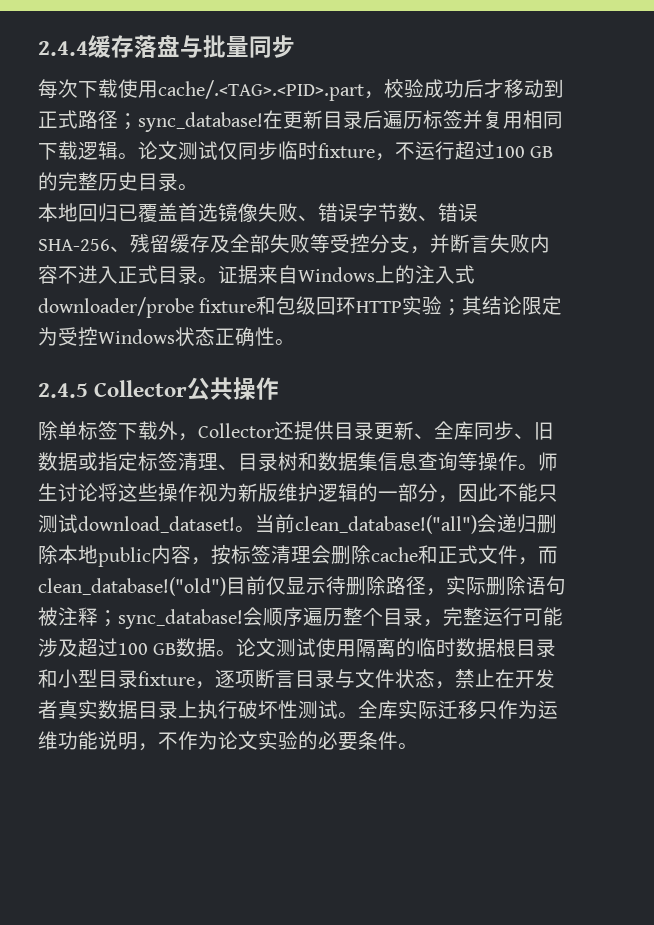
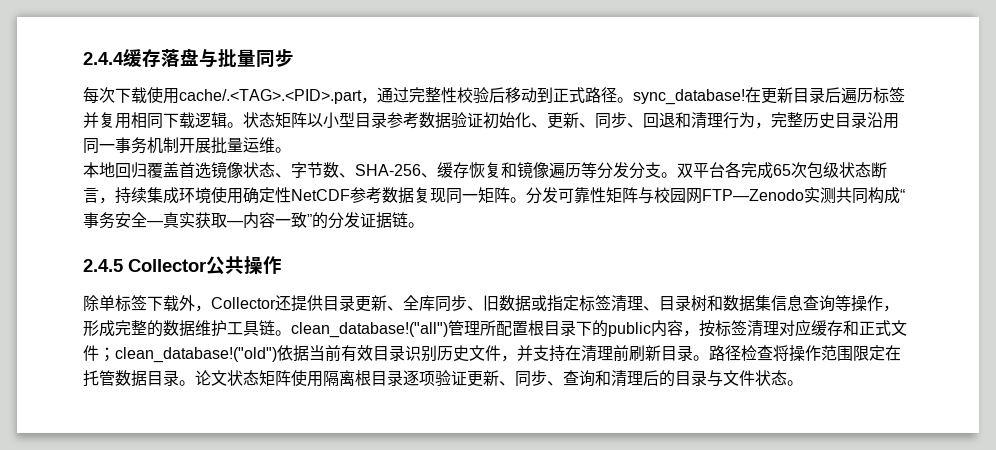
- 每次下载使用cache/.<TAG>.<PID>.part，校验成功后才移动到正式路径；sync_database!
+ 每次下载使用cache/.<TAG>.<PID>.part，通过完整性校验后移动到正式路径。sync_database!
- 论文测试仅同步临时fixture，不运行超过100 GB的完整历史目录。
+ 状态矩阵以小型目录参考数据验证初始化、更新、同步、回退和清理行为，完整历史目录沿用同一事务机制开展批量运维。
- 本地回归已覆盖首选镜像失败、错误字节数、错误SHA-256、残留缓存及全部失败等受控分支，并断言失败内容不进入正式目录。证据来自Windows上的注入式downloader/probe fixture和包级回环HTTP实验；其结论限定为受控Windows状态正确性。
+ 本地回归覆盖首选镜像状态、字节数、SHA-256、缓存恢复和镜像遍历等分发分支。双平台各完成65次包级状态断言，持续集成环境使用确定性NetCDF参考数据复现同一矩阵。分发可靠性矩阵与校园网FTP—Zenodo实测共同构成“事务安全—真实获取—内容一致”的分发证据链。
- 除单标签下载外，Collector还提供目录更新、全库同步、旧数据或指定标签清理、目录树和数据集信息查询等操作。师生讨论将这些操作视为新版维护逻辑的一部分，因此不能只测试download_dataset!。当前clean_database!("all")会递归删除本地public内容，按标签清理会删除cache和正式文件，而clean_database!("old")目前仅显示待删除路径，实际删除语句被注释；sync_database!会顺序遍历整个目录，完整运行可能涉及超过100 GB数据。论文测试使用隔离的临时数据根目录和小型目录fixture，逐项断言目录与文件状态，禁止在开发者真实数据目录上执行破坏性测试。全库实际迁移只作为运维功能说明，不作为论文实验的必要条件。
+ 除单标签下载外，Collector还提供目录更新、全库同步、旧数据或指定标签清理、目录树和数据集信息查询等操作，形成完整的数据维护工具链。clean_database!("all")管理所配置根目录下的public内容，按标签清理对应缓存和正式文件；clean_database!("old")依据当前有效目录识别历史文件，并支持在清理前刷新目录。路径检查将操作范围限定在托管数据目录。论文状态矩阵使用隔离根目录逐项验证更新、同步、查询和清理后的目录与文件状态。

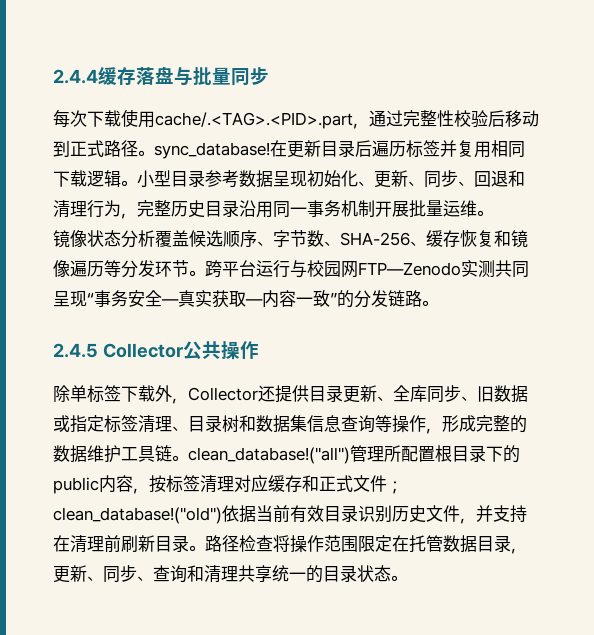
- 状态矩阵以小型目录参考数据验证初始化、更新、同步、回退和清理行为，完整历史目录沿用同一事务机制开展批量运维。
+ 小型目录参考数据呈现初始化、更新、同步、回退和清理行为，完整历史目录沿用同一事务机制开展批量运维。
- 本地回归覆盖首选镜像状态、字节数、SHA-256、缓存恢复和镜像遍历等分发分支。双平台各完成65次包级状态断言，持续集成环境使用确定性NetCDF参考数据复现同一矩阵。分发可靠性矩阵与校园网FTP—Zenodo实测共同构成“事务安全—真实获取—内容一致”的分发证据链。
+ 镜像状态分析覆盖候选顺序、字节数、SHA-256、缓存恢复和镜像遍历等分发环节。跨平台运行与校园网FTP—Zenodo实测共同呈现“事务安全—真实获取—内容一致”的分发链路。
- 路径检查将操作范围限定在托管数据目录。论文状态矩阵使用隔离根目录逐项验证更新、同步、查询和清理后的目录与文件状态。
+ 路径检查将操作范围限定在托管数据目录，更新、同步、查询和清理共享统一的目录状态。

